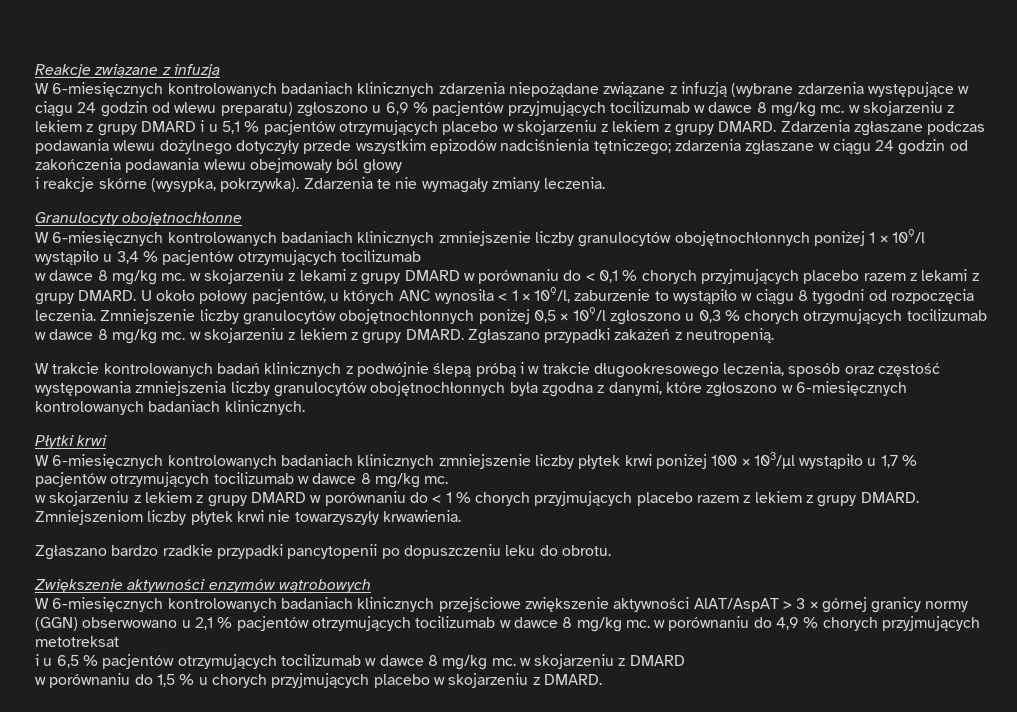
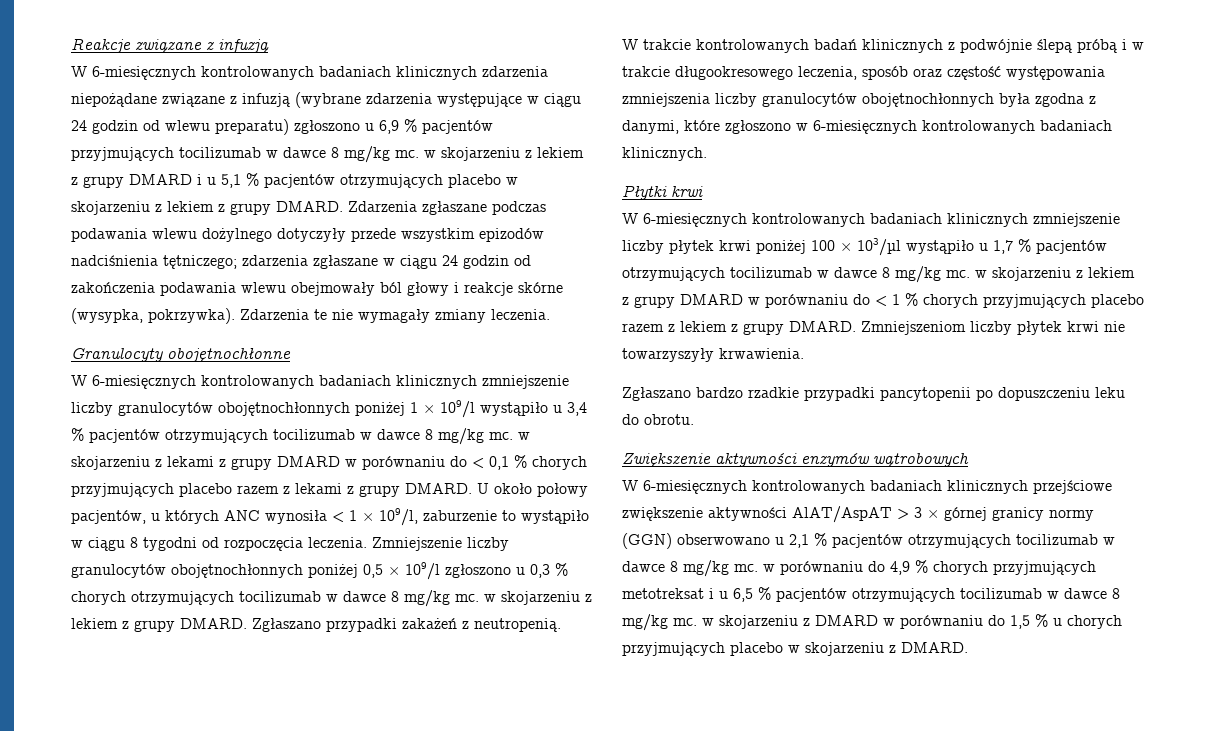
- Zdarzenia zgłaszane podczas podawania wlewu dożylnego dotyczyły przede wszystkim epizodów nadciśnienia tętniczego; zdarzenia zgłaszane w ciągu 24 godzin od zakończenia podawania wlewu obejmowały ból głowy
- i reakcje skórne (wysypka, pokrzywka).
+ Zdarzenia zgłaszane podczas podawania wlewu dożylnego dotyczyły przede wszystkim epizodów nadciśnienia tętniczego; zdarzenia zgłaszane w ciągu 24 godzin od zakończenia podawania wlewu obejmowały ból głowy i reakcje skórne (wysypka, pokrzywka).
- W 6-miesięcznych kontrolowanych badaniach klinicznych zmniejszenie liczby granulocytów obojętnochłonnych poniżej 1 × 109/l wystąpiło u 3,4 % pacjentów otrzymujących tocilizumab
- w dawce 8 mg/kg mc. w skojarzeniu z lekami z grupy DMARD w porównaniu do < 0,1 % chorych przyjmujących placebo razem z lekami z grupy DMARD.
+ W 6-miesięcznych kontrolowanych badaniach klinicznych zmniejszenie liczby granulocytów obojętnochłonnych poniżej 1 × 109/l wystąpiło u 3,4 % pacjentów otrzymujących tocilizumab w dawce 8 mg/kg mc. w skojarzeniu z lekami z grupy DMARD w porównaniu do < 0,1 % chorych przyjmujących placebo razem z lekami z grupy DMARD.
- W 6-miesięcznych kontrolowanych badaniach klinicznych zmniejszenie liczby płytek krwi poniżej 100 × 103/µl wystąpiło u 1,7 % pacjentów otrzymujących tocilizumab w dawce 8 mg/kg mc.
- w skojarzeniu z lekiem z grupy DMARD w porównaniu do < 1 % chorych przyjmujących placebo razem z lekiem z grupy DMARD.
+ W 6-miesięcznych kontrolowanych badaniach klinicznych zmniejszenie liczby płytek krwi poniżej 100 × 103/µl wystąpiło u 1,7 % pacjentów otrzymujących tocilizumab w dawce 8 mg/kg mc. w skojarzeniu z lekiem z grupy DMARD w porównaniu do < 1 % chorych przyjmujących placebo razem z lekiem z grupy DMARD.
- W 6-miesięcznych kontrolowanych badaniach klinicznych przejściowe zwiększenie aktywności AlAT/AspAT > 3 × górnej granicy normy (GGN) obserwowano u 2,1 % pacjentów otrzymujących tocilizumab w dawce 8 mg/kg mc. w porównaniu do 4,9 % chorych przyjmujących metotreksat
- i u 6,5 % pacjentów otrzymujących tocilizumab w dawce 8 mg/kg mc. w skojarzeniu z DMARD
- w porównaniu do 1,5 % u chorych przyjmujących placebo w skojarzeniu z DMARD.
+ W 6-miesięcznych kontrolowanych badaniach klinicznych przejściowe zwiększenie aktywności AlAT/AspAT > 3 × górnej granicy normy (GGN) obserwowano u 2,1 % pacjentów otrzymujących tocilizumab w dawce 8 mg/kg mc. w porównaniu do 4,9 % chorych przyjmujących metotreksat i u 6,5 % pacjentów otrzymujących tocilizumab w dawce 8 mg/kg mc. w skojarzeniu z DMARD w porównaniu do 1,5 % u chorych przyjmujących placebo w skojarzeniu z DMARD.

